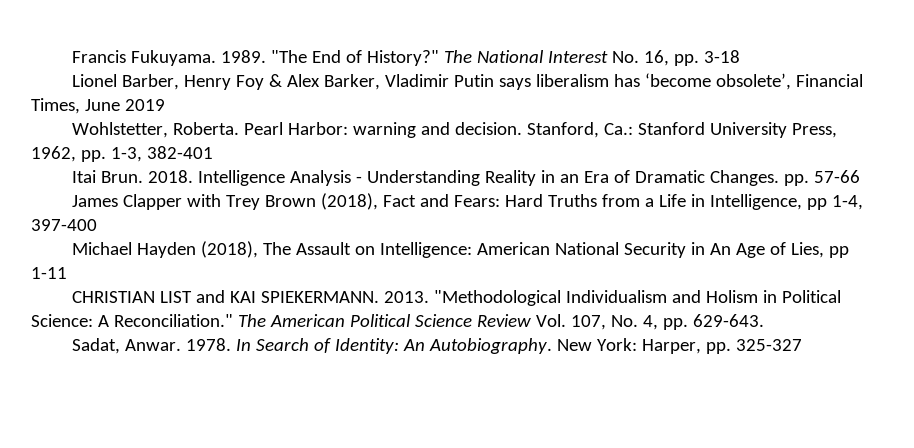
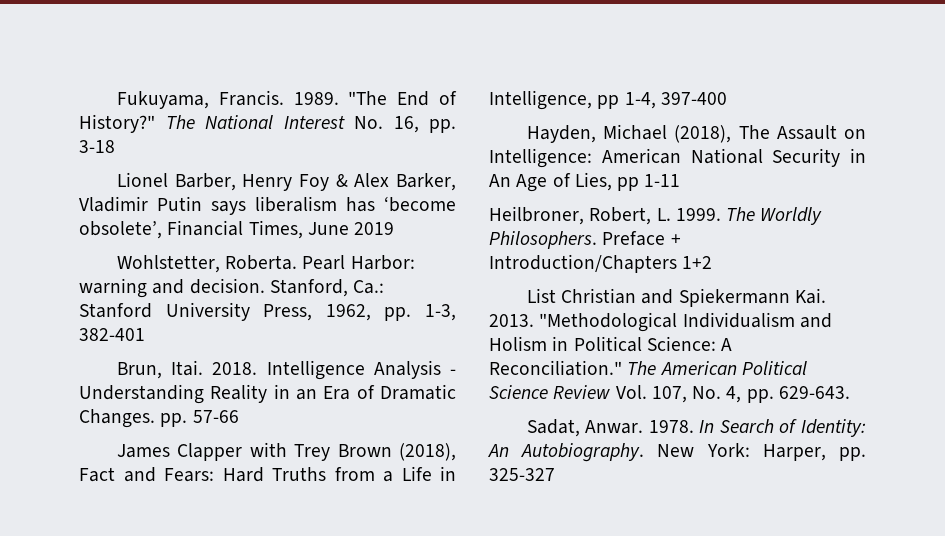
- Francis Fukuyama.
+ Fukuyama, Francis.
- Itai Brun.
+ Brun, Itai.
- Michael Hayden (2018), The Assault on Intelligence: American National Security in An Age of Lies, pp 1-11
+ Hayden, Michael (2018), The Assault on Intelligence: American National Security in An Age of Lies, pp 1-11
- CHRISTIAN LIST and KAI SPIEKERMANN. 2013.
+ Heilbroner, Robert, L. 1999. The Worldly Philosophers. Preface + Introduction/Chapters 1+2
+ List Christian and Spiekermann Kai. 2013.

